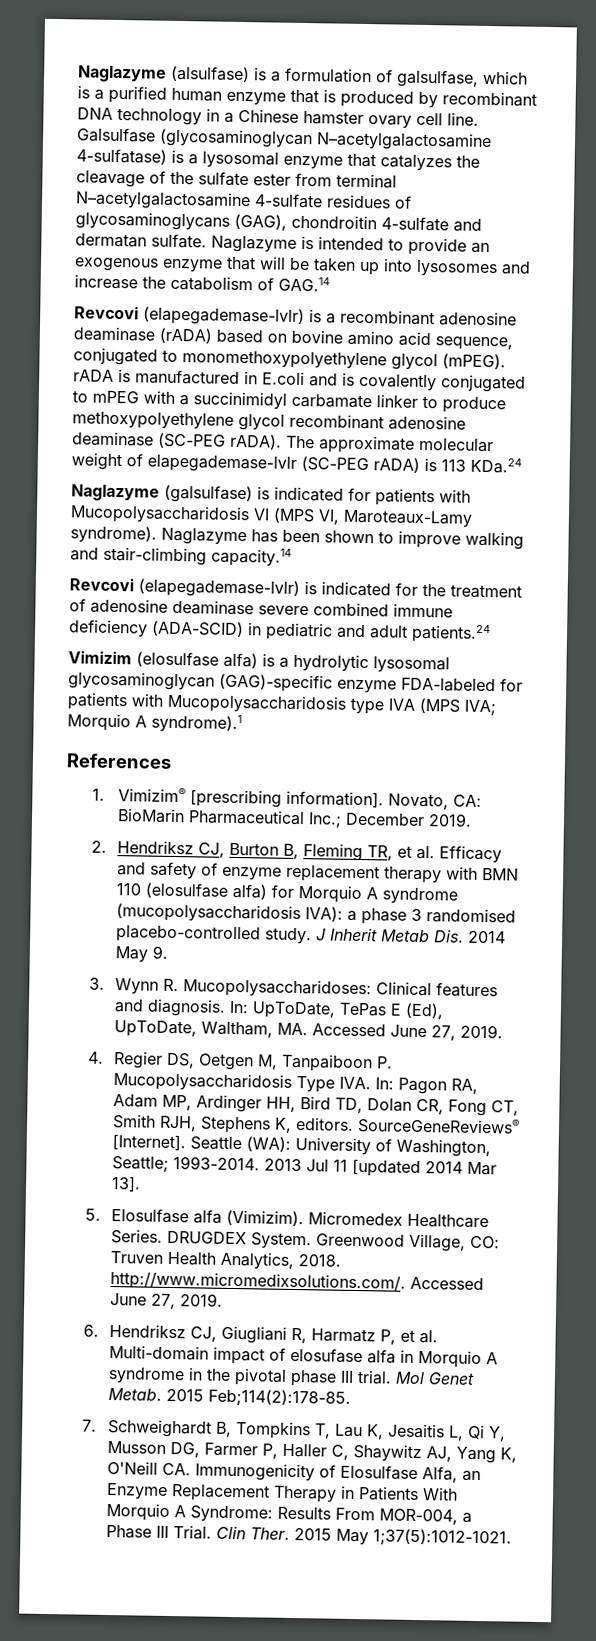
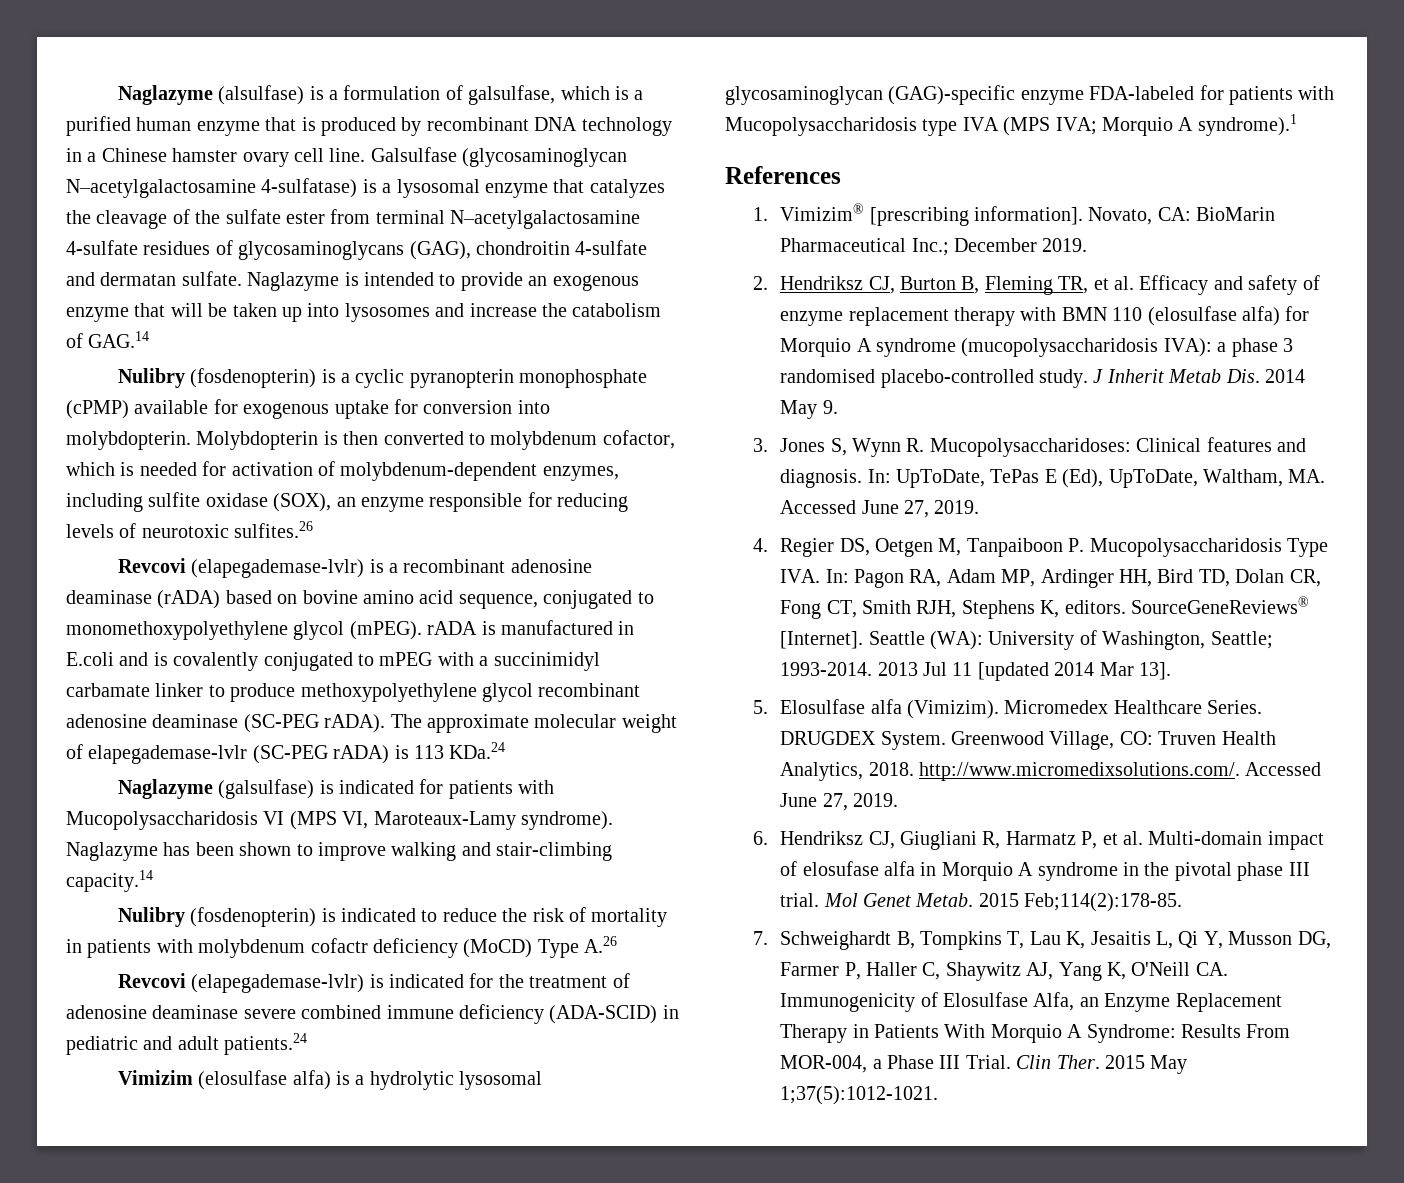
+ Nulibry (fosdenopterin) is a cyclic pyranopterin monophosphate (cPMP) available for exogenous uptake for conversion into molybdopterin. Molybdopterin is then converted to molybdenum cofactor, which is needed for activation of molybdenum-dependent enzymes, including sulfite oxidase (SOX), an enzyme responsible for reducing levels of neurotoxic sulfites.26
+ Nulibry (fosdenopterin) is indicated to reduce the risk of mortality in patients with molybdenum cofactr deficiency (MoCD) Type A.26
- 3. Wynn R. Mucopolysaccharidoses: Clinical features and diagnosis.
+ 3. Jones S, Wynn R. Mucopolysaccharidoses: Clinical features and diagnosis.

